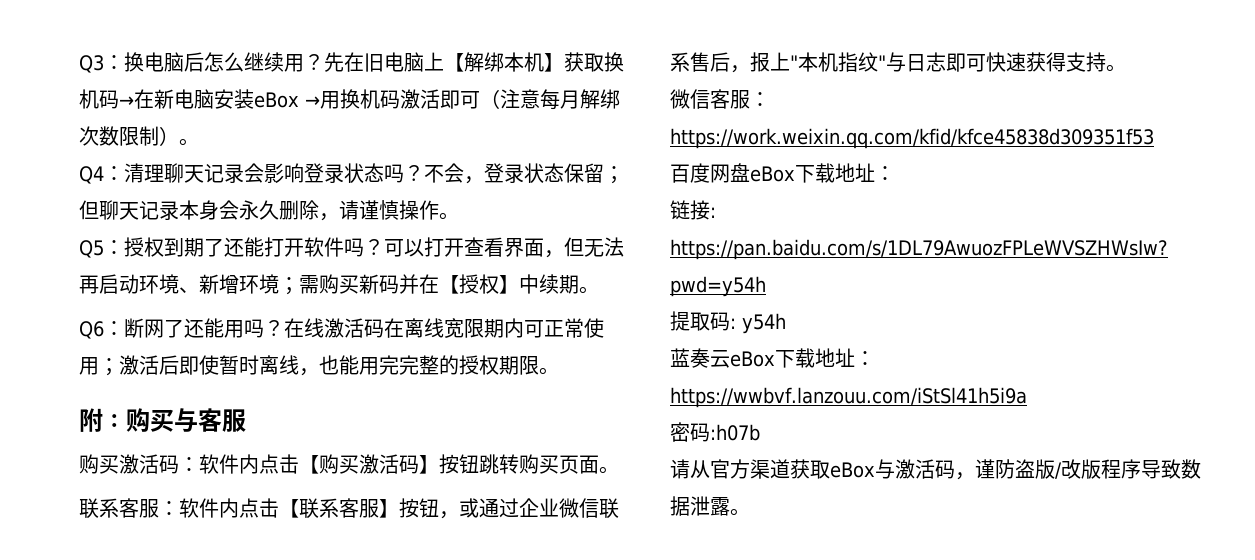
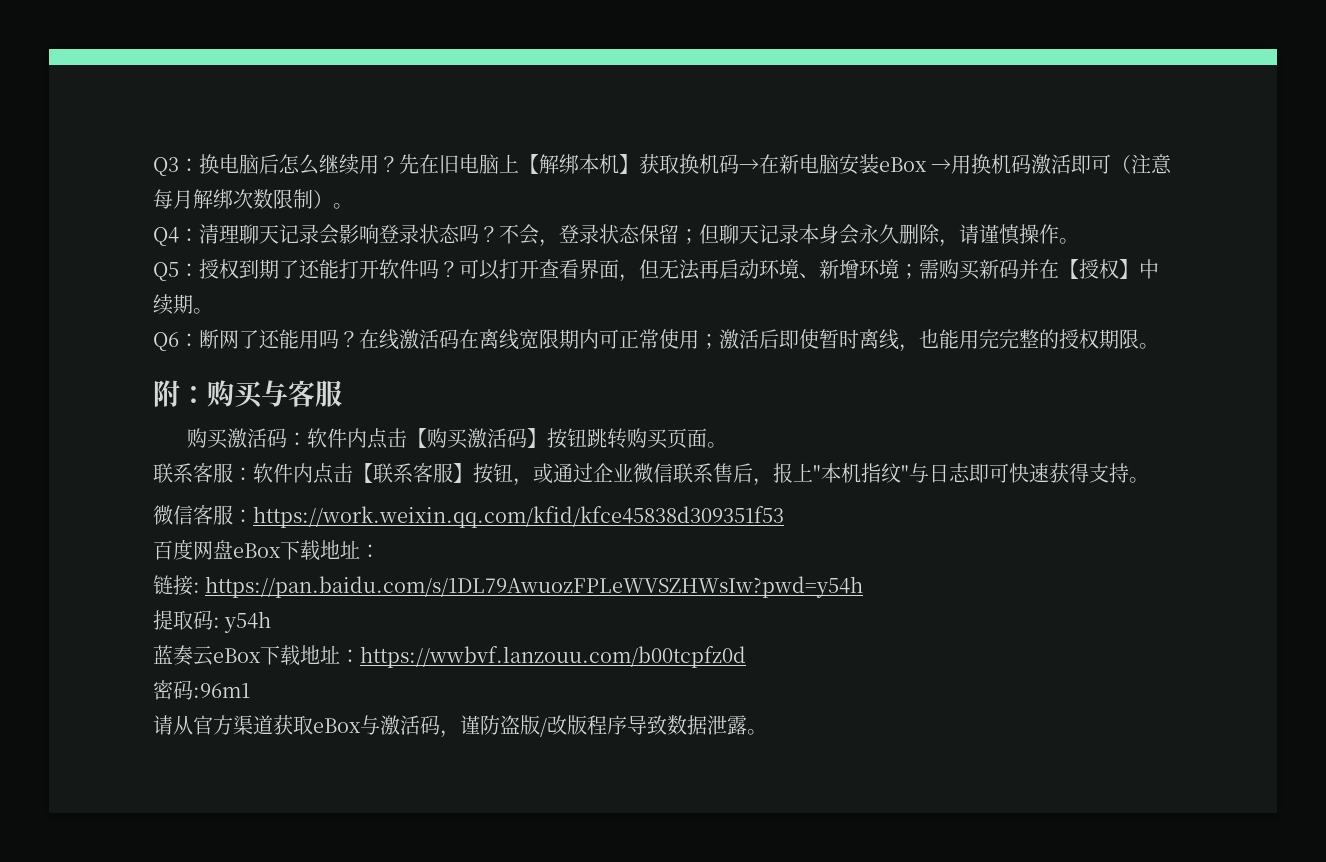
- 蓝奏云eBox下载地址：https://wwbvf.lanzouu.com/iStSl41h5i9a
+ 蓝奏云eBox下载地址：https://wwbvf.lanzouu.com/b00tcpfz0d
- 密码:h07b
+ 密码:96m1

